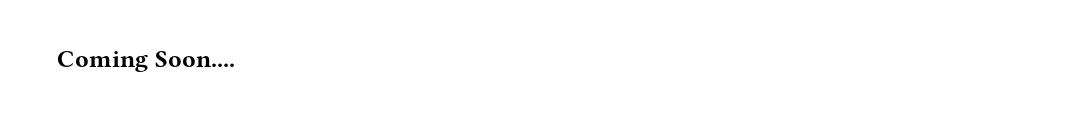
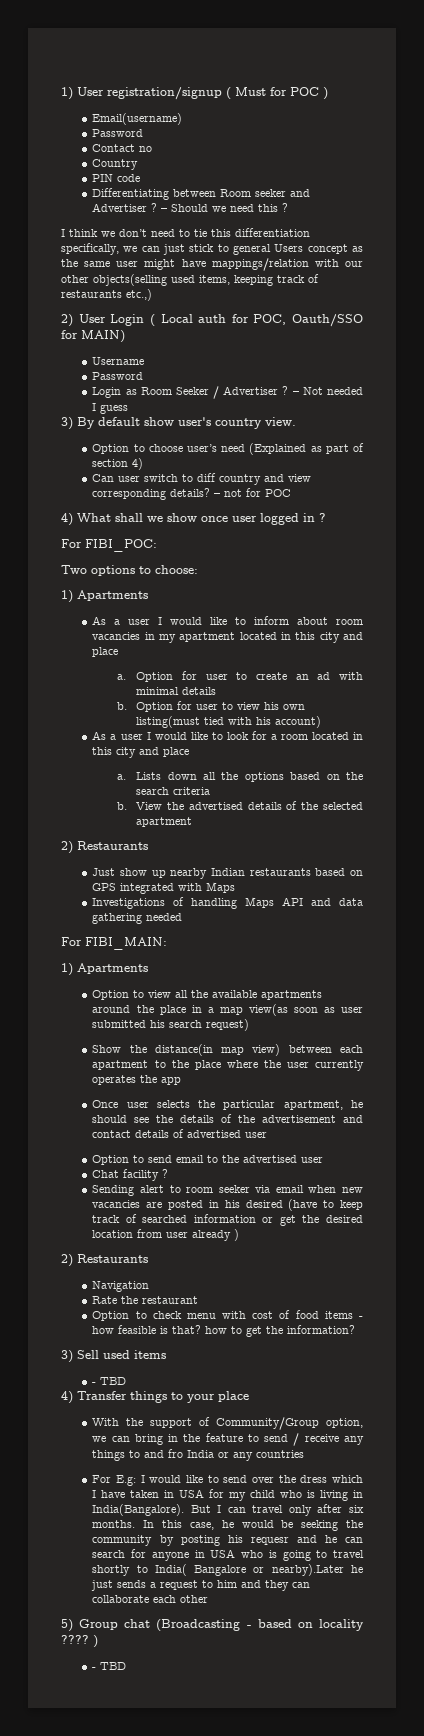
- Coming Soon....
+ 1) User registration/signup ( Must for POC )
+ Email(username)
+ Password
+ Contact no
+ Country
+ PIN code
+ Differentiating between Room seeker and Advertiser ? – Should we need this ?
+ I think we don’t need to tie this differentiation specifically, we can just stick to general Users concept as the same user might have mappings/relation with our other objects(selling used items, keeping track of restaurants etc.,)
+ 2) User Login ( Local auth for POC, Oauth/SSO for MAIN)
+ Username
+ Password
+ Login as Room Seeker / Advertiser ? – Not needed I guess
+ 3) By default show user's country view.
+ Option to choose user’s need (Explained as part of section 4)
+ Can user switch to diff country and view corresponding details? – not for POC
+ 4) What shall we show once user logged in ?
+ For FIBI_POC:
+ Two options to choose:
+ 1) Apartments
+ As a user I would like to inform about room vacancies in my apartment located in this city and place
+ a. Option for user to create an ad with minimal details
+ b. Option for user to view his own listing(must tied with his account)
+ As a user I would like to look for a room located in this city and place
+ a. Lists down all the options based on the search criteria
+ b. View the advertised details of the selected apartment
+ 2) Restaurants
+ Just show up nearby Indian restaurants based on GPS integrated with Maps
+ Investigations of handling Maps API and data gathering needed
+ For FIBI_MAIN:
+ 1) Apartments
+ Option to view all the available apartments around the place in a map view(as soon as user submitted his search request)
+ Show the distance(in map view) between each apartment to the place where the user currently operates the app
+ Once user selects the particular apartment, he should see the details of the advertisement and contact details of advertised user
+ Option to send email to the advertised user
+ Chat facility ?
+ Sending alert to room seeker via email when new vacancies are posted in his desired (have to keep track of searched information or get the desired location from user already )
+ 2) Restaurants
+ Navigation
+ Rate the restaurant
+ Option to check menu with cost of food items - how feasible is that? how to get the information?
+ 3) Sell used items
+ - TBD
+ 4) Transfer things to your place
+ With the support of Community/Group option, we can bring in the feature to send / receive any things to and fro India or any countries
+ For E.g: I would like to send over the dress which I have taken in USA for my child who is living in India(Bangalore). But I can travel only after six months. In this case, he would be seeking the community by posting his requesr and he can search for anyone in USA who is going to travel shortly to India( Bangalore or nearby).Later he just sends a request to him and they can collaborate each other
+ 5) Group chat (Broadcasting - based on locality ???? )
+ - TBD

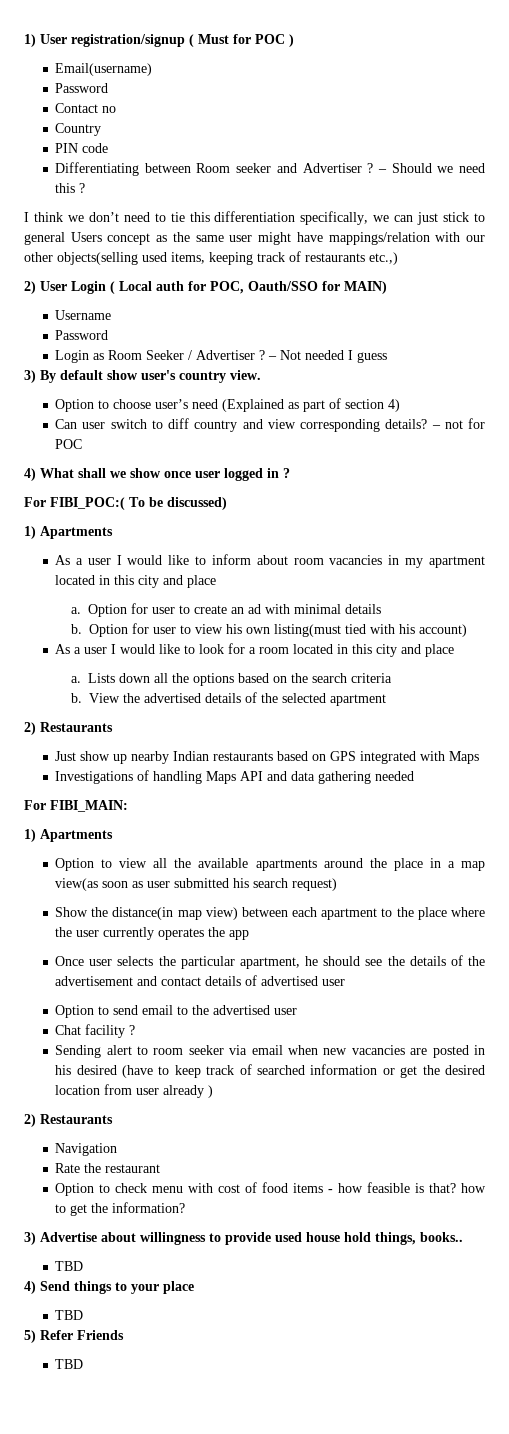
- For FIBI_POC:
- Two options to choose:
+ For FIBI_POC:( To be discussed)
- 3) Sell used items
- - TBD
+ 3) Advertise about willingness to provide used house hold things, books..
+ TBD
- 4) Transfer things to your place
- With the support of Community/Group option, we can bring in the feature to send / receive any things to and fro India or any countries
- For E.g: I would like to send over the dress which I have taken in USA for my child who is living in India(Bangalore). But I can travel only after six months. In this case, he would be seeking the community by posting his requesr and he can search for anyone in USA who is going to travel shortly to India( Bangalore or nearby).Later he just sends a request to him and they can collaborate each other
- 5) Group chat (Broadcasting - based on locality ???? )
- - TBD
+ 4) Send things to your place
+ TBD
+ 5) Refer Friends
+ TBD

